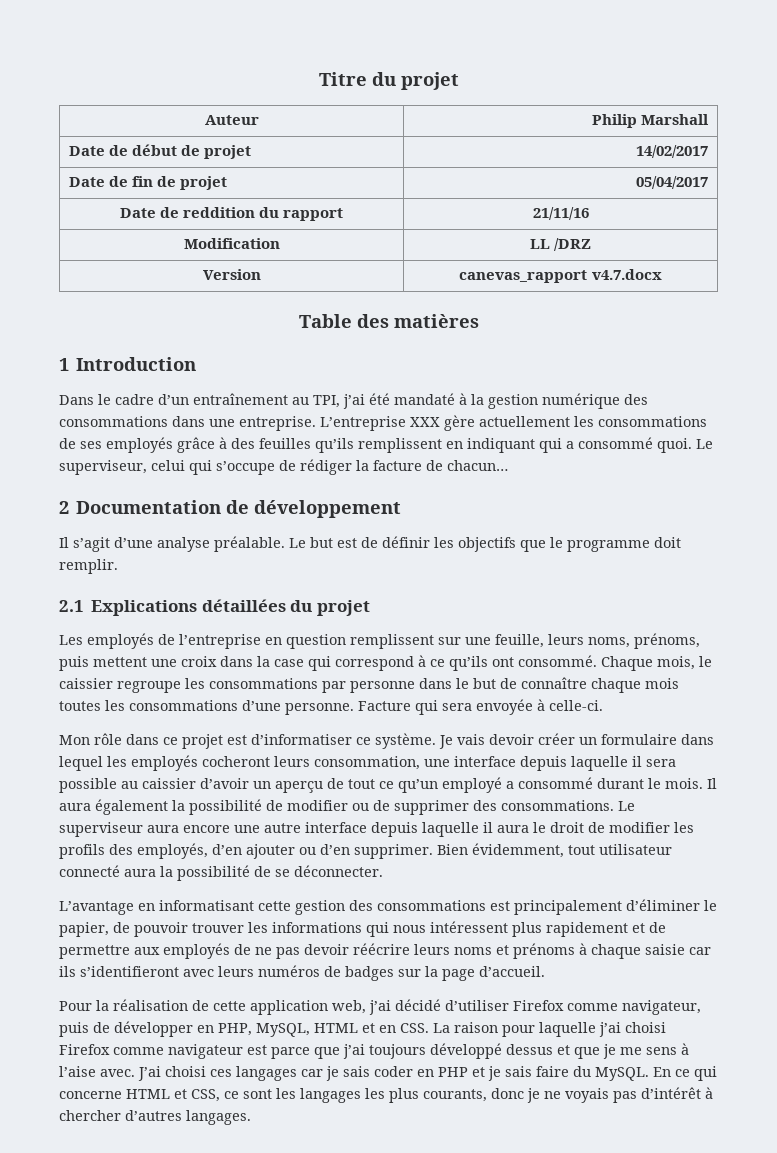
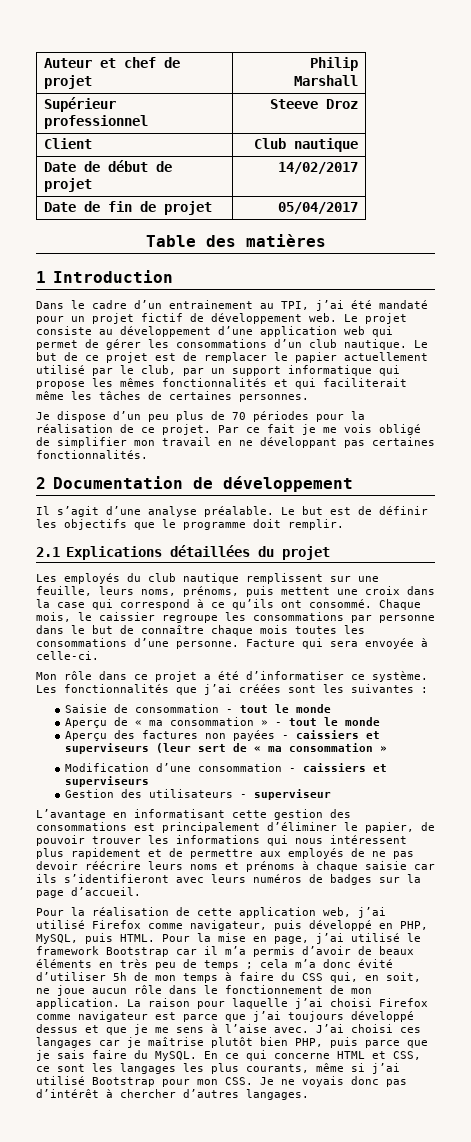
- Titre du projet
- Auteur | Philip Marshall
+ Auteur et chef de projet | Philip Marshall
+ Supérieur professionnel | Steeve Droz
+ Client | Club nautique
- Date de reddition du rapport | 21/11/16
- Modification | LL /DRZ
- Version | canevas_rapport v4.7.docx
- Dans le cadre d’un entraînement au TPI, j’ai été mandaté à la gestion numérique des consommations dans une entreprise. L’entreprise XXX gère actuellement les consommations de ses employés grâce à des feuilles qu’ils remplissent en indiquant qui a consommé quoi. Le superviseur, celui qui s’occupe de rédiger la facture de chacun…
+ Dans le cadre d’un entrainement au TPI, j’ai été mandaté pour un projet fictif de développement web. Le projet consiste au développement d’une application web qui permet de gérer les consommations d’un club nautique. Le but de ce projet est de remplacer le papier actuellement utilisé par le club, par un support informatique qui propose les mêmes fonctionnalités et qui faciliterait même les tâches de certaines personnes.
+ Je dispose d’un peu plus de 70 périodes pour la réalisation de ce projet. Par ce fait je me vois obligé de simplifier mon travail en ne développant pas certaines fonctionnalités.
- Les employés de l’entreprise en question remplissent sur une feuille, leurs noms, prénoms, puis mettent une croix dans la case qui correspond à ce qu’ils ont consommé.
+ Les employés du club nautique remplissent sur une feuille, leurs noms, prénoms, puis mettent une croix dans la case qui correspond à ce qu’ils ont consommé.
- Mon rôle dans ce projet est d’informatiser ce système.
+ Mon rôle dans ce projet a été d’informatiser ce système.
- Je vais devoir créer un formulaire dans lequel les employés cocheront leurs consommation, une interface depuis laquelle il sera possible au caissier d’avoir un aperçu de tout ce qu’un employé a consommé durant le mois. Il aura également la possibilité de modifier ou de supprimer des consommations. Le superviseur aura encore une autre interface depuis laquelle il aura le droit de modifier les profils des employés, d’en ajouter ou d’en supprimer. Bien évidemment, tout utilisateur connecté aura la possibilité de se déconnecter.
+ Les fonctionnalités que j’ai créées sont les suivantes :
+ Saisie de consommation - tout le monde
+ Aperçu de « ma consommation » - tout le monde
+ Aperçu des factures non payées - caissiers et superviseurs (leur sert de « ma consommation »
+ Modification d’une consommation - caissiers et superviseurs
+ Gestion des utilisateurs - superviseur
- Pour la réalisation de cette application web, j’ai décidé d’utiliser Firefox comme navigateur, puis de développer en PHP, MySQL, HTML et en CSS. La raison pour laquelle j’ai choisi Firefox comme navigateur est parce que j’ai toujours développé dessus et que je me sens à l’aise avec.
+ Pour la réalisation de cette application web, j’ai utilisé Firefox comme navigateur, puis développé en PHP, MySQL, puis HTML. Pour la mise en page, j’ai utilisé le framework Bootstrap car il m’a permis d’avoir de beaux éléments en très peu de temps ; cela m’a donc évité d’utiliser 5h de mon temps à faire du CSS qui, en soit, ne joue aucun rôle dans le fonctionnement de mon application. La raison pour laquelle j’ai choisi Firefox comme navigateur est parce que j’ai toujours développé dessus et que je me sens à l’aise avec.
- J’ai choisi ces langages car je sais coder en PHP et je sais faire du MySQL.
+ J’ai choisi ces langages car je maîtrise plutôt bien PHP, puis parce que je sais faire du MySQL.
- En ce qui concerne HTML et CSS, ce sont les langages les plus courants, donc je ne voyais pas d’intérêt à chercher d’autres langages.
+ En ce qui concerne HTML et CSS, ce sont les langages les plus courants, même si j’ai utilisé Bootstrap pour mon CSS. Je ne voyais donc pas d’intérêt à chercher d’autres langages.

